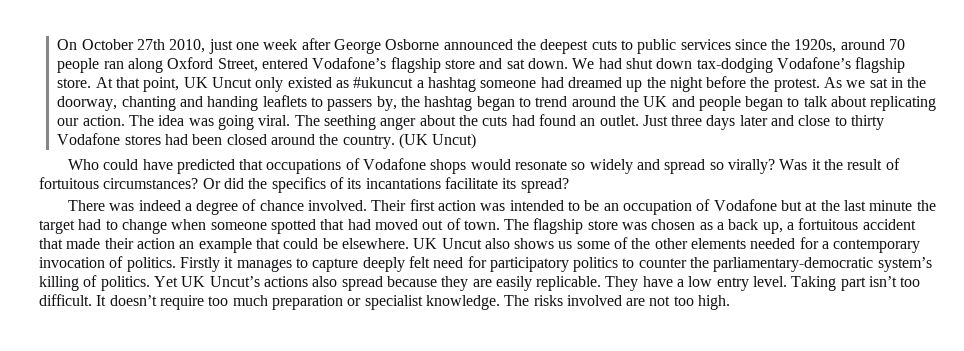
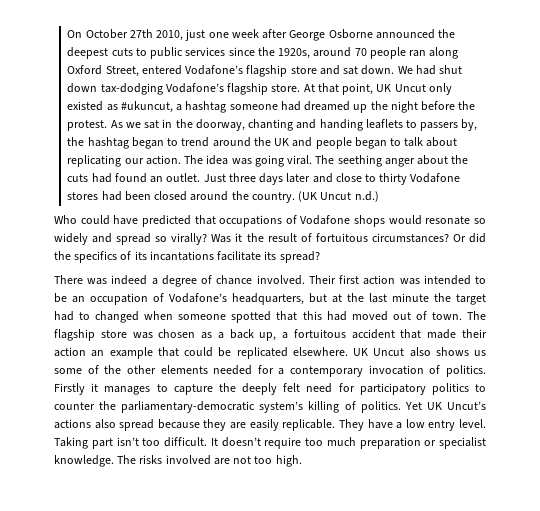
- At that point, UK Uncut only existed as #ukuncut a hashtag someone had dreamed up the night before the protest.
+ At that point, UK Uncut only existed as #ukuncut, a hashtag someone had dreamed up the night before the protest.
- (UK Uncut)
+ (UK Uncut n.d.)
- Their first action was intended to be an occupation of Vodafone but at the last minute the target had to change when someone spotted that had moved out of town.
+ Their first action was intended to be an occupation of Vodafone’s headquarters, but at the last minute the target had to changed when someone spotted that this had moved out of town.
- The flagship store was chosen as a back up, a fortuitous accident that made their action an example that could be elsewhere.
+ The flagship store was chosen as a back up, a fortuitous accident that made their action an example that could be replicated elsewhere.
- Firstly it manages to capture deeply felt need for participatory politics to counter the parliamentary-democratic system’s killing of politics.
+ Firstly it manages to capture the deeply felt need for participatory politics to counter the parliamentary-democratic system’s killing of politics.

